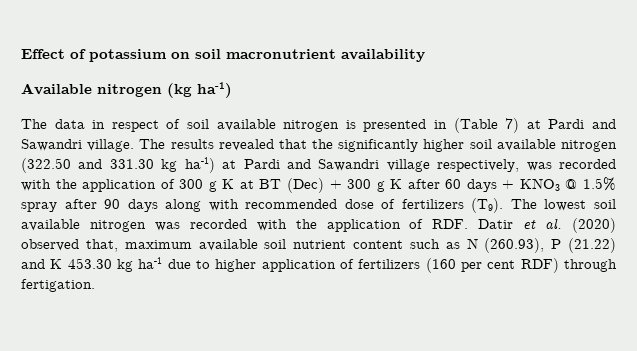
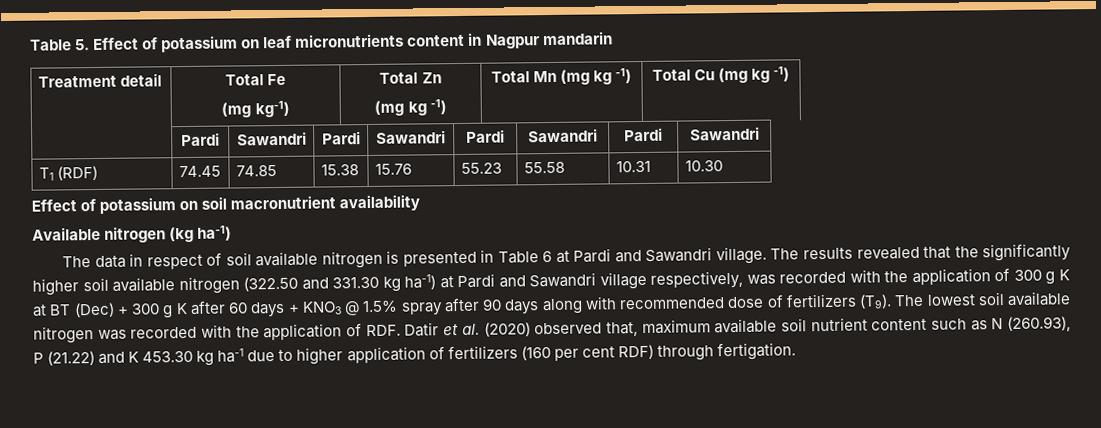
+ Table 5. Effect of potassium on leaf micronutrients content in Nagpur mandarin
+ Treatment detail | Total Fe
+ (mg kg-1) | Total Zn
+ (mg kg -1) | Total Mn (mg kg -1) | Total Cu (mg kg -1)
+ | Pardi | Sawandri | Pardi | Sawandri | Pardi | Sawandri | Pardi | Sawandri
+ T1 (RDF) | 74.45 | 74.85 | 15.38 | 15.76 | 55.23 | 55.58 | 10.31 | 10.30
- The data in respect of soil available nitrogen is presented in (Table 7) at Pardi and Sawandri village.
+ The data in respect of soil available nitrogen is presented in Table 6 at Pardi and Sawandri village.

